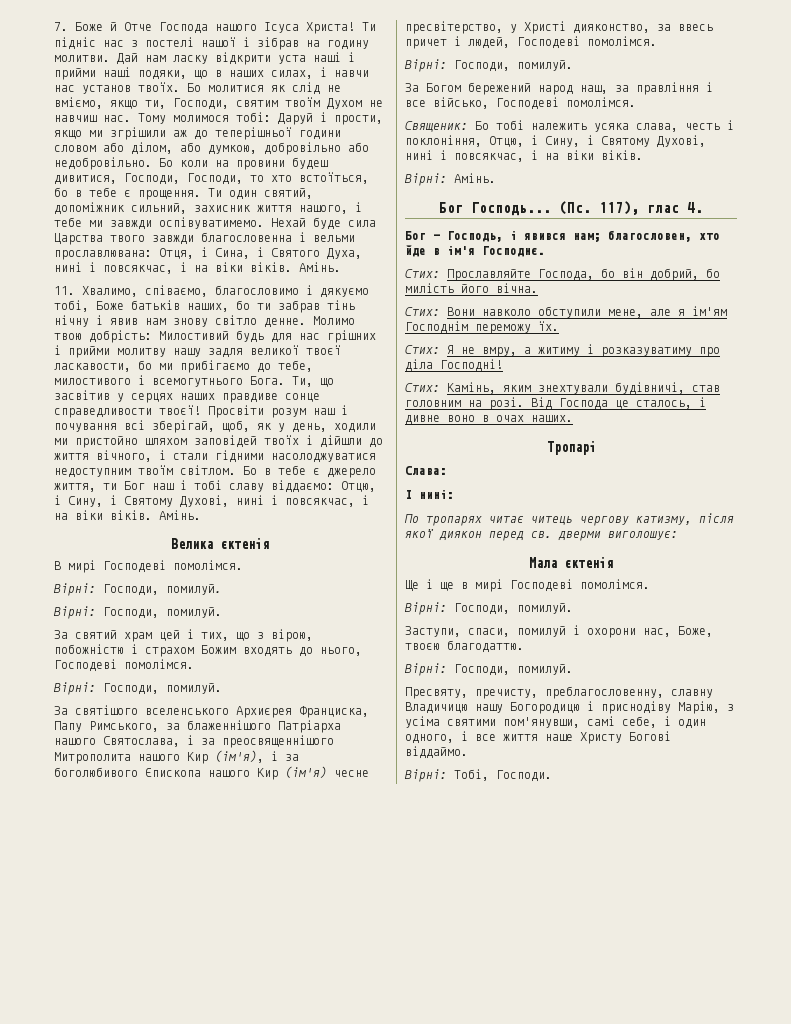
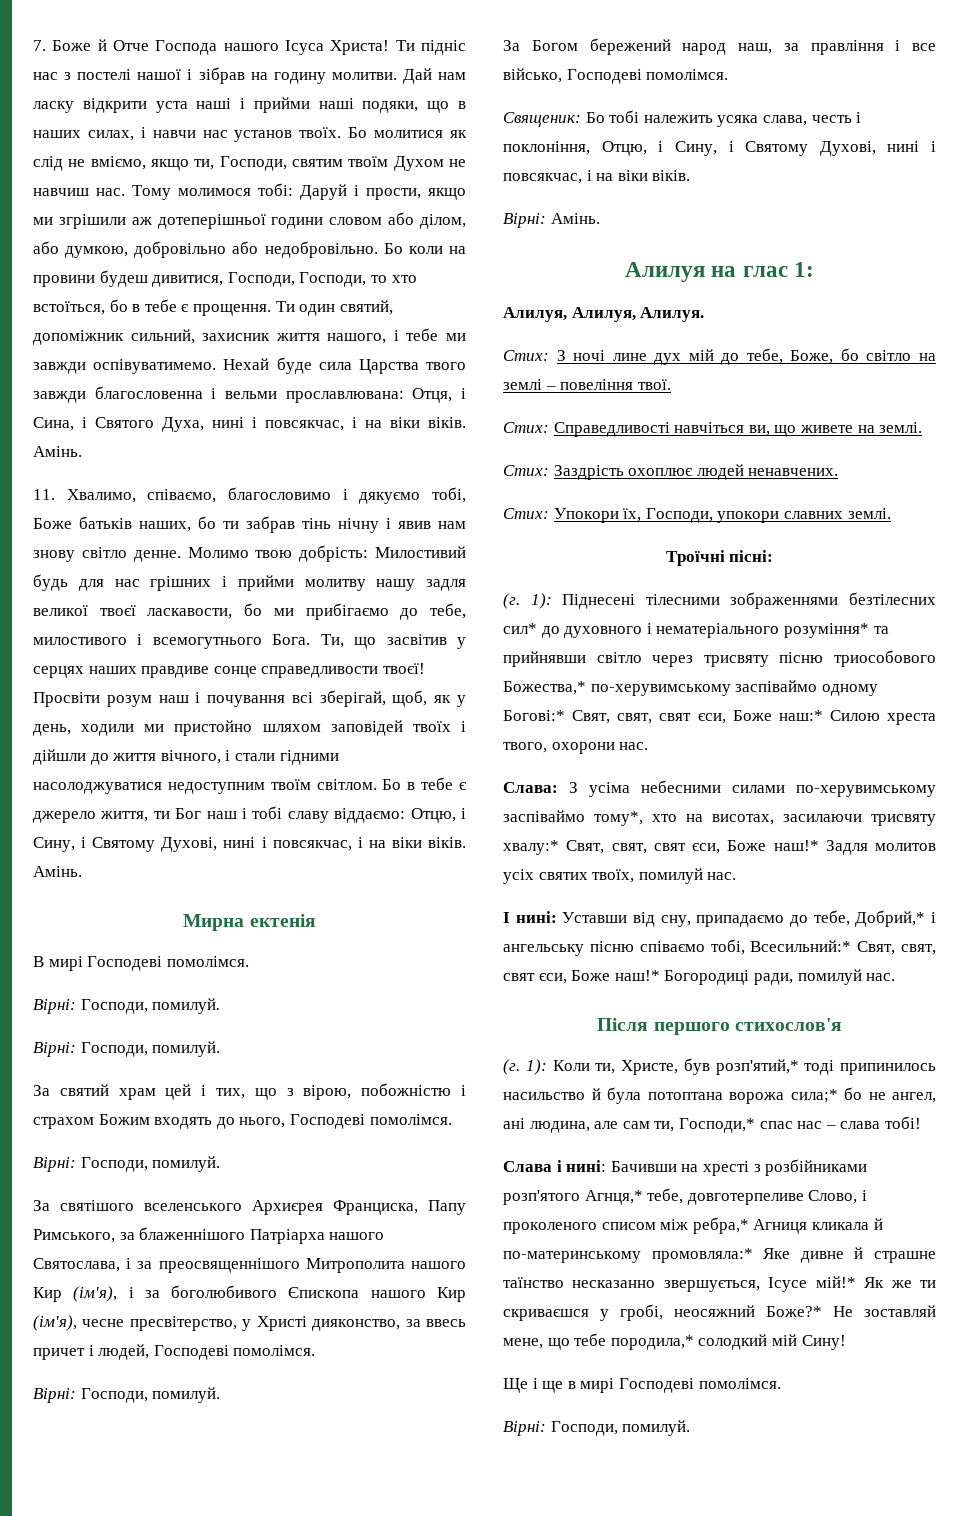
- Тому молимося тобі: Даруй і прости, якщо ми згрішили аж до теперішньої години словом або ділом, або думкою, добровільно або недобровільно.
+ Тому молимося тобі: Даруй і прости, якщо ми згрішили аж дотеперішньої години словом або ділом, або думкою, добровільно або недобровільно.
- Велика єктенія
+ Мирна ектенія
- За святішого вселенського Архиєрея Франциска, Папу Римського, за блаженнішого Патріарха нашого Святослава, і за преосвященнішого Митрополита нашого Кир (ім'я), і за боголюбивого Єпископа нашого Кир (ім'я) чесне пресвітерство, у Христі дияконство, за ввесь причет і людей, Господеві помолімся.
+ За святішого вселенського Архиєрея Франциска, Папу Римського, за блаженнішого Патріарха нашого Святослава, і за преосвященнішого Митрополита нашого Кир (ім'я), і за боголюбивого Єпископа нашого Кир (ім'я), чесне пресвітерство, у Христі дияконство, за ввесь причет і людей, Господеві помолімся.
- Бог Господь... (Пс. 117), глас 4.
- Бог – Господь, і явився нам; благословен, хто йде в ім'я Господнє.
- Стих: Прославляйте Господа, бо він добрий, бо милість його вічна.
- Стих: Вони навколо обступили мене, але я ім'ям Господнім переможу їх.
- Стих: Я не вмру, а житиму і розказуватиму про діла Господні!
- Стих: Камінь, яким знехтували будівничі, став головним на розі. Від Господа це сталось, і дивне воно в очах наших.
- Тропарі
- Слава:
- І нині:
- По тропарях читає читець чергову катизму, після якої диякон перед св. дверми виголошує:
- Мала єктенія
+ Алилуя на глас 1:
+ Алилуя, Алилуя, Алилуя.
+ Стих: З ночі лине дух мій до тебе, Боже, бо світло на землі – повеління твої.
+ Стих: Справедливості навчіться ви, що живете на землі.
+ Стих: Заздрість охоплює людей ненавчених.
+ Стих: Упокори їх, Господи, упокори славних землі.
+ Троїчні пісні:
+ (г. 1): Піднесені тілесними зображеннями безтілесних сил* до духовного і нематеріального розуміння* та прийнявши світло через трисвяту пісню триособового Божества,* по-херувимському заспіваймо одному Богові:* Свят, свят, свят єси, Боже наш:* Силою хреста твого, охорони нас.
+ Слава: З усіма небесними силами по-херувимському заспіваймо тому*, хто на висотах, засилаючи трисвяту хвалу:* Свят, свят, свят єси, Боже наш!* Задля молитов усіх святих твоїх, помилуй нас.
+ І нині: Уставши від сну, припадаємо до тебе, Добрий,* і ангельську пісню співаємо тобі, Всесильний:* Свят, свят, свят єси, Боже наш!* Богородиці ради, помилуй нас.
+ Після першого стихослов'я
+ (г. 1): Коли ти, Христе, був розп'ятий,* тоді припинилось насильство й була потоптана ворожа сила;* бо не ангел, ані людина, але сам ти, Господи,* спас нас – слава тобі!
+ Слава і нині: Бачивши на хресті з розбійниками розп'ятого Агнця,* тебе, довготерпеливе Слово, і проколеного списом між ребра,* Агниця кликала й по-материнському промовляла:* Яке дивне й страшне таїнство несказанно звершується, Ісусе мій!* Як же ти скриваєшся у гробі, неосяжний Боже?* Не зоставляй мене, що тебе породила,* солодкий мій Сину!
- Заступи, спаси, помилуй і охорони нас, Боже, твоєю благодаттю.
- Вірні: Господи, помилуй.
- Пресвяту, пречисту, преблагословенну, славну Владичицю нашу Богородицю і приснодіву Марію, з усіма святими пом'янувши, самі себе, і один одного, і все життя наше Христу Богові віддаймо.
- Вірні: Тобі, Господи.

